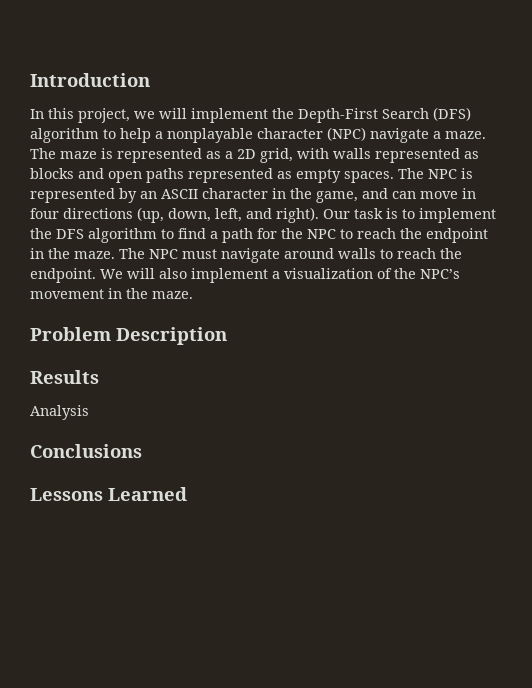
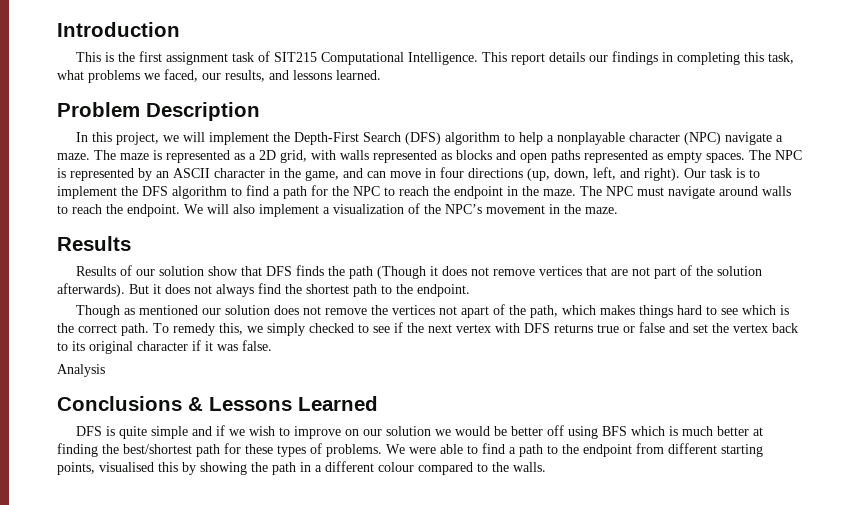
+ This is the first assignment task of SIT215 Computational Intelligence. This report details our findings in completing this task, what problems we faced, our results, and lessons learned.
+ Problem Description
  We will also implement a visualization of the NPC’s movement in the maze.
- Problem Description
  Results
+ Results of our solution show that DFS finds the path (Though it does not remove vertices that are not part of the solution afterwards). But it does not always find the shortest path to the endpoint.
+ Though as mentioned our solution does not remove the vertices not apart of the path, which makes things hard to see which is the correct path. To remedy this, we simply checked to see if the next vertex with DFS returns true or false and set the vertex back to its original character if it was false.
- Conclusions
- Lessons Learned
+ Conclusions & Lessons Learned
+ DFS is quite simple and if we wish to improve on our solution we would be better off using BFS which is much better at finding the best/shortest path for these types of problems. We were able to find a path to the endpoint from different starting points, visualised this by showing the path in a different colour compared to the walls.

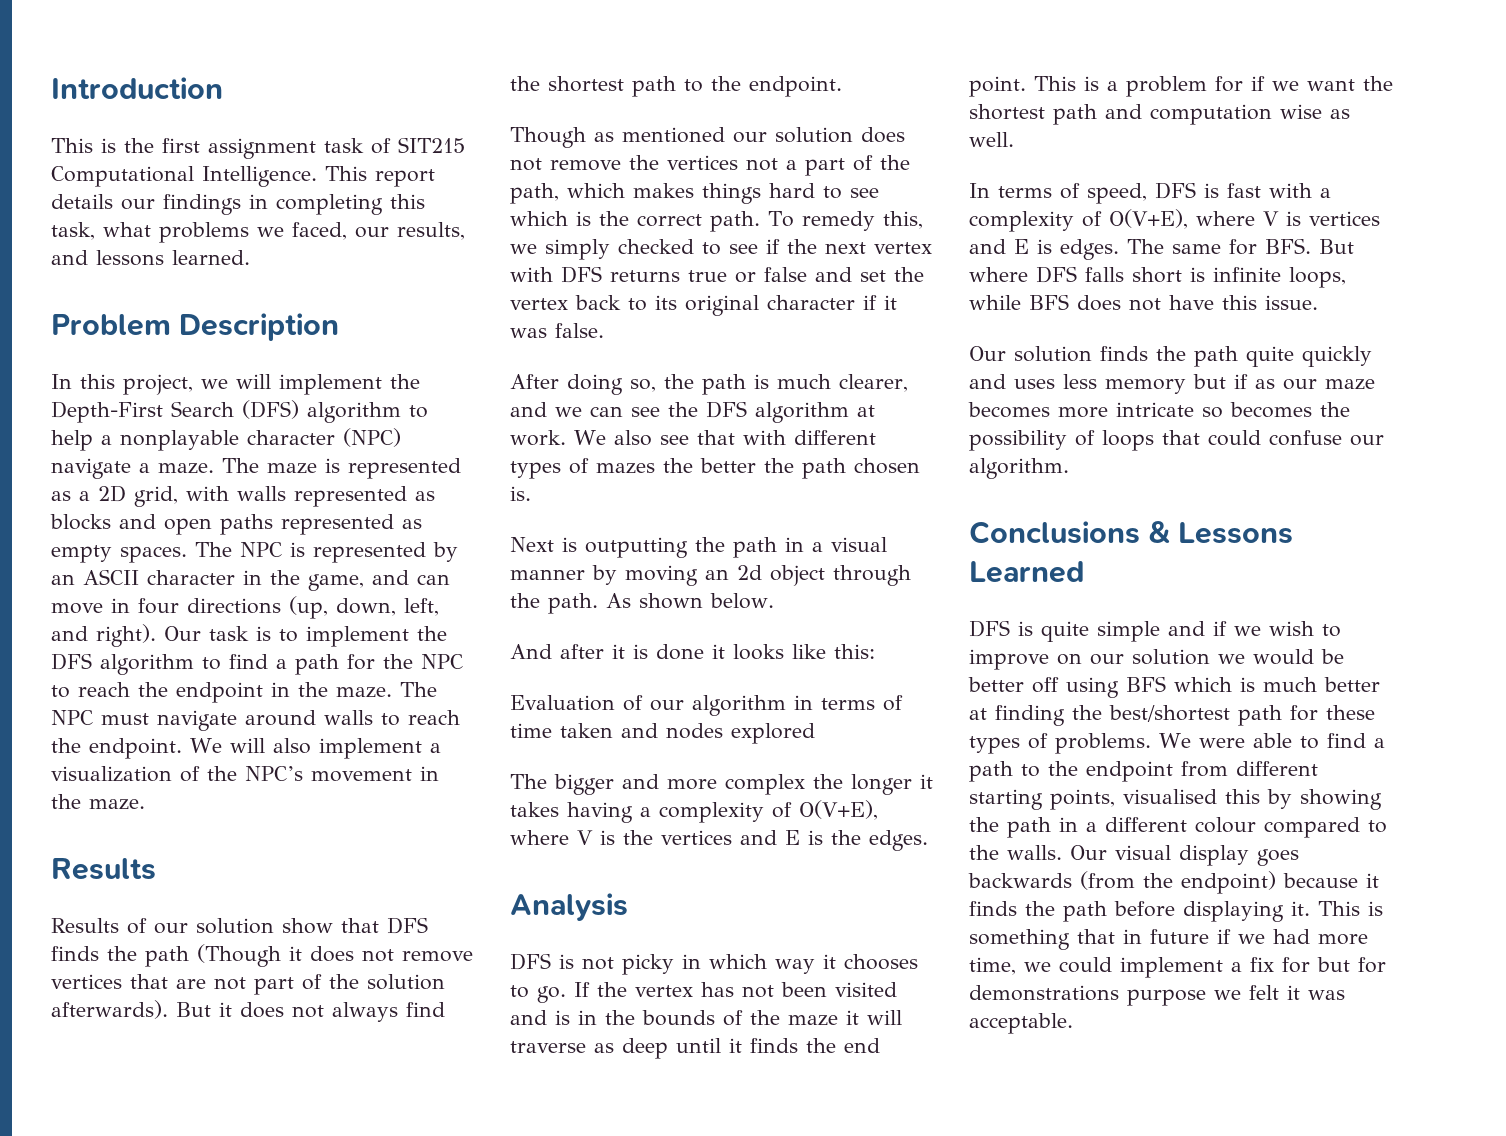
- Though as mentioned our solution does not remove the vertices not apart of the path, which makes things hard to see which is the correct path.
+ Though as mentioned our solution does not remove the vertices not a part of the path, which makes things hard to see which is the correct path.
+ After doing so, the path is much clearer, and we can see the DFS algorithm at work. We also see that with different types of mazes the better the path chosen is.
+ Next is outputting the path in a visual manner by moving an 2d object through the path. As shown below.
+ And after it is done it looks like this:
+ Evaluation of our algorithm in terms of time taken and nodes explored
+ The bigger and more complex the longer it takes having a complexity of O(V+E), where V is the vertices and E is the edges.
  Analysis
+ DFS is not picky in which way it chooses to go. If the vertex has not been visited and is in the bounds of the maze it will traverse as deep until it finds the end point. This is a problem for if we want the shortest path and computation wise as well.
+ In terms of speed, DFS is fast with a complexity of O(V+E), where V is vertices and E is edges. The same for BFS. But where DFS falls short is infinite loops, while BFS does not have this issue.
+ Our solution finds the path quite quickly and uses less memory but if as our maze becomes more intricate so becomes the possibility of loops that could confuse our algorithm.
+ Our visual display goes backwards (from the endpoint) because it finds the path before displaying it. This is something that in future if we had more time, we could implement a fix for but for demonstrations purpose we felt it was acceptable.

